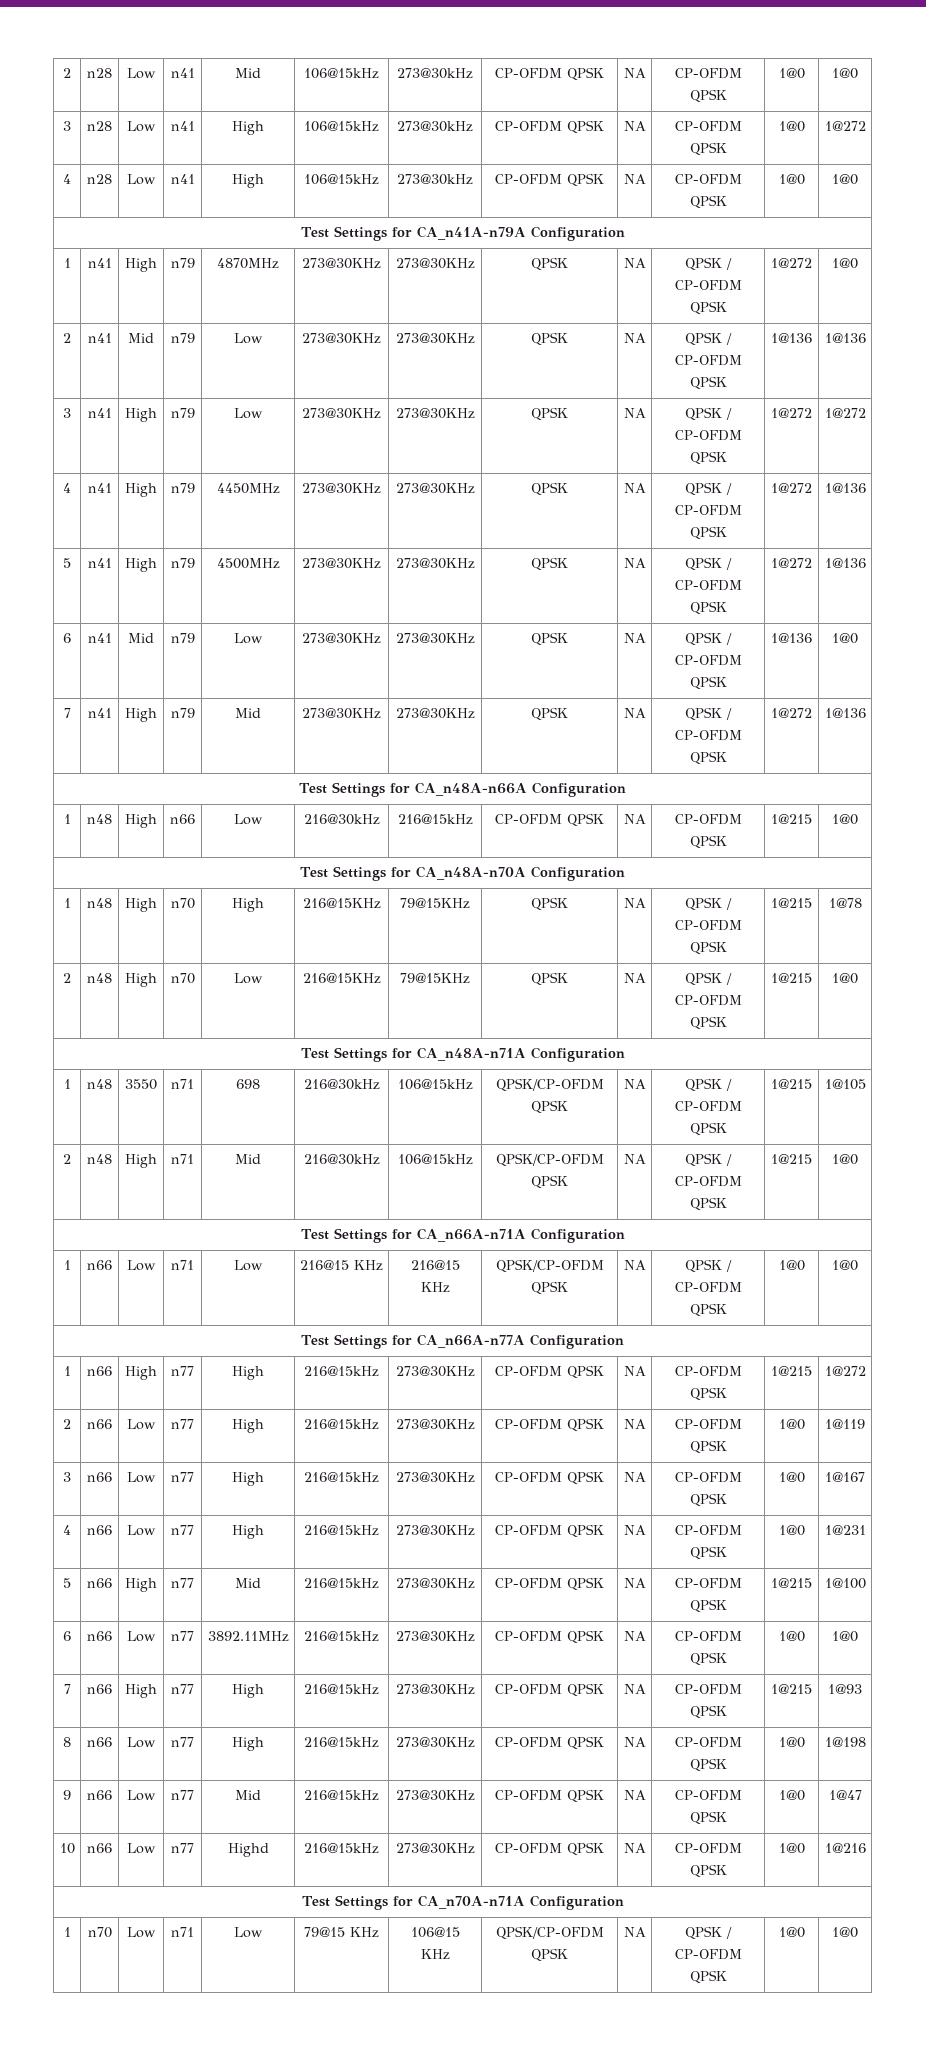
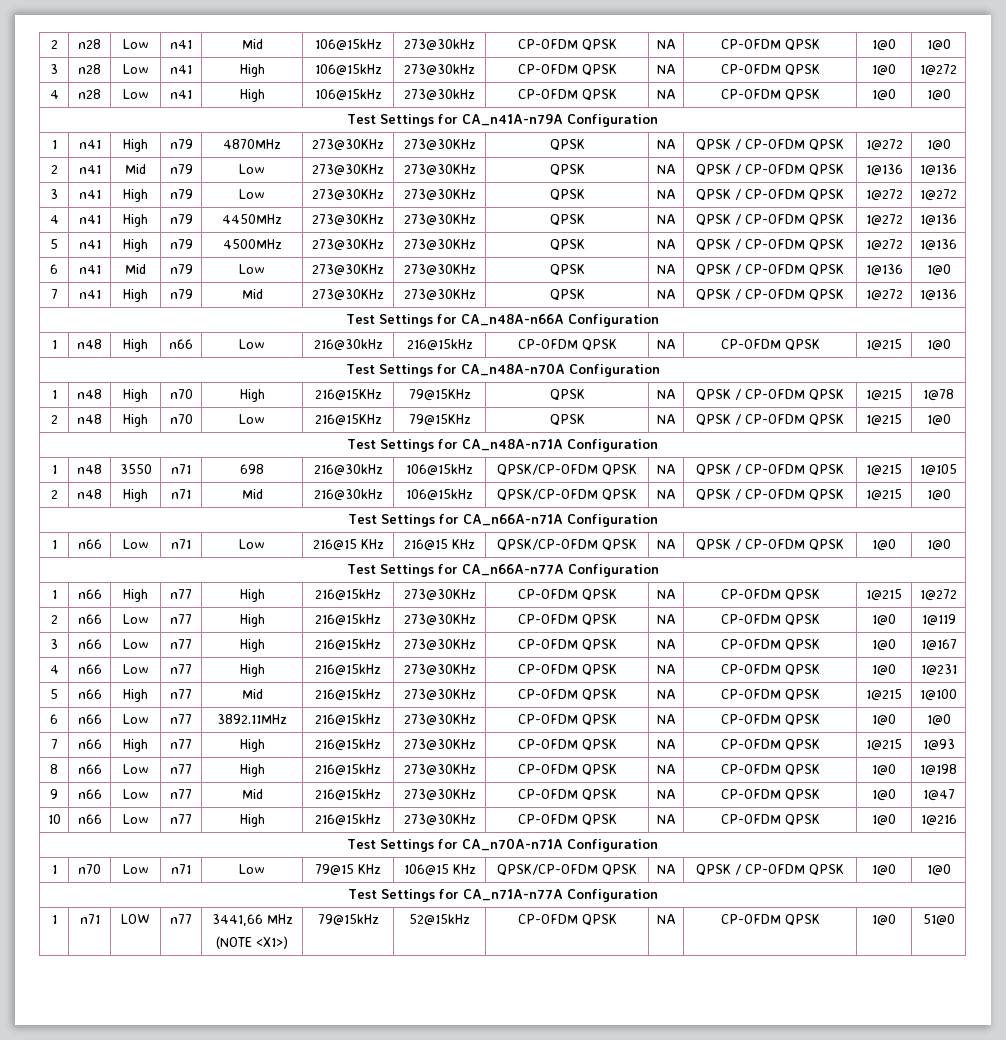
- 10 | n66 | Low | n77 | Highd | 216@15kHz | 273@30KHz | CP-OFDM QPSK | NA | CP-OFDM QPSK | 1@0 | 1@216
+ 10 | n66 | Low | n77 | High | 216@15kHz | 273@30KHz | CP-OFDM QPSK | NA | CP-OFDM QPSK | 1@0 | 1@216
+ Test Settings for CA_n71A-n77A Configuration
+ 1 | n71 | LOW | n77 | 3441,66 MHz
+ (NOTE <X1>) | 79@15kHz | 52@15kHz | CP-OFDM QPSK | NA | CP-OFDM QPSK | 1@0 | 51@0

